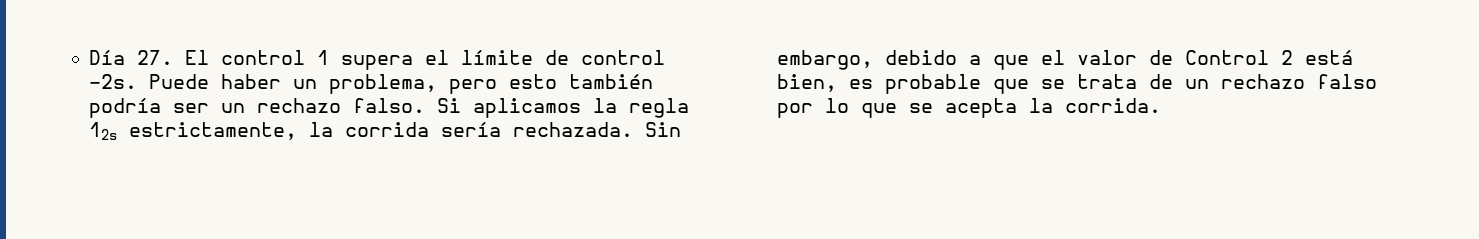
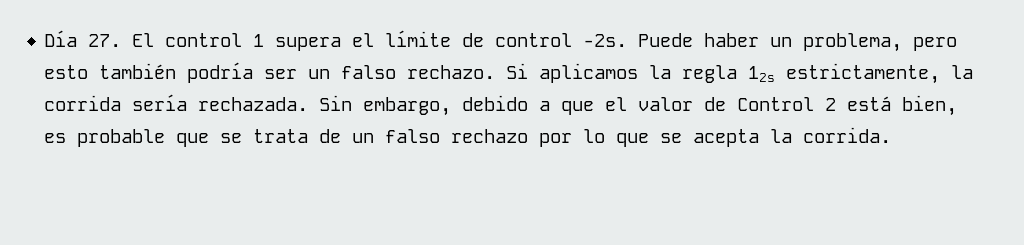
- Puede haber un problema, pero esto también podría ser un rechazo falso.
+ Puede haber un problema, pero esto también podría ser un falso rechazo.
- Sin embargo, debido a que el valor de Control 2 está bien, es probable que se trata de un rechazo falso por lo que se acepta la corrida.
+ Sin embargo, debido a que el valor de Control 2 está bien, es probable que se trata de un falso rechazo por lo que se acepta la corrida.

